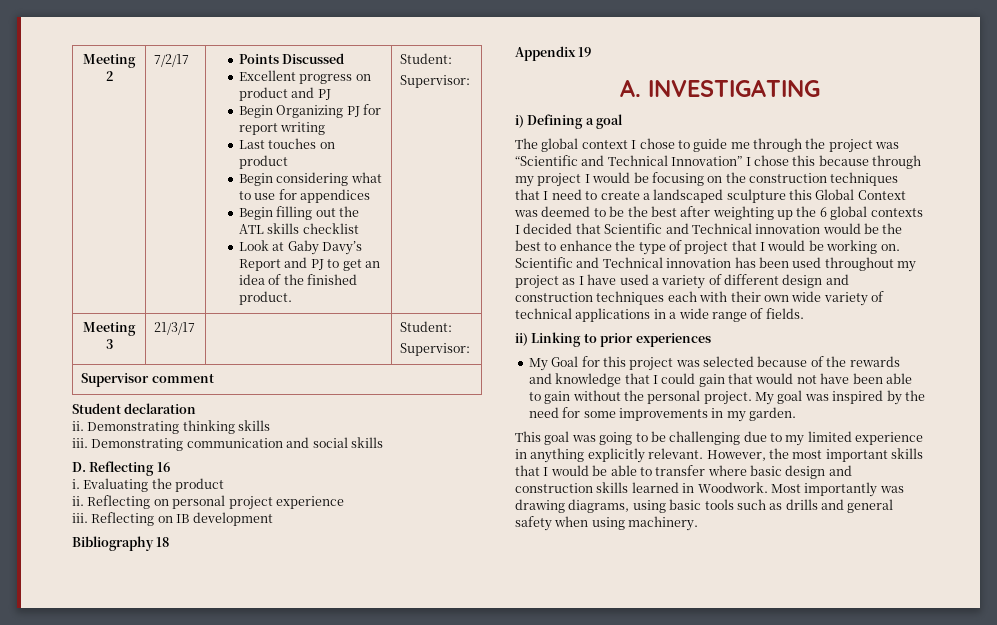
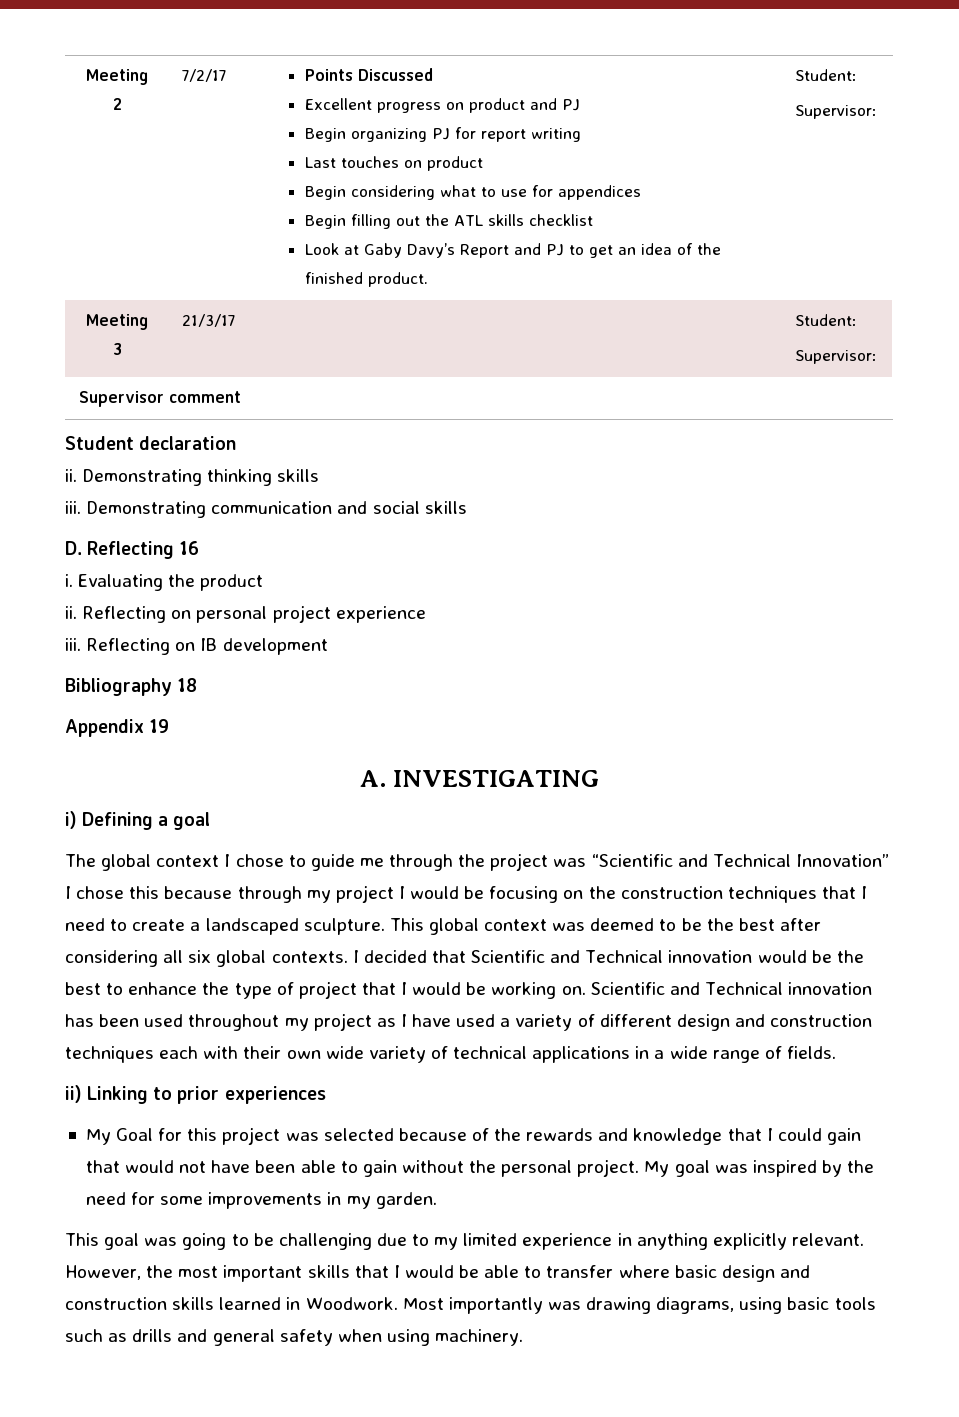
- Begin Organizing PJ for report writing
+ Begin organizing PJ for report writing
- The global context I chose to guide me through the project was “Scientific and Technical Innovation” I chose this because through my project I would be focusing on the construction techniques that I need to create a landscaped sculpture this Global Context was deemed to be the best after weighting up the 6 global contexts I decided that Scientific and Technical innovation would be the best to enhance the type of project that I would be working on.
+ The global context I chose to guide me through the project was “Scientific and Technical Innovation” I chose this because through my project I would be focusing on the construction techniques that I need to create a landscaped sculpture. This global context was deemed to be the best after considering all six global contexts. I decided that Scientific and Technical innovation would be the best to enhance the type of project that I would be working on.

